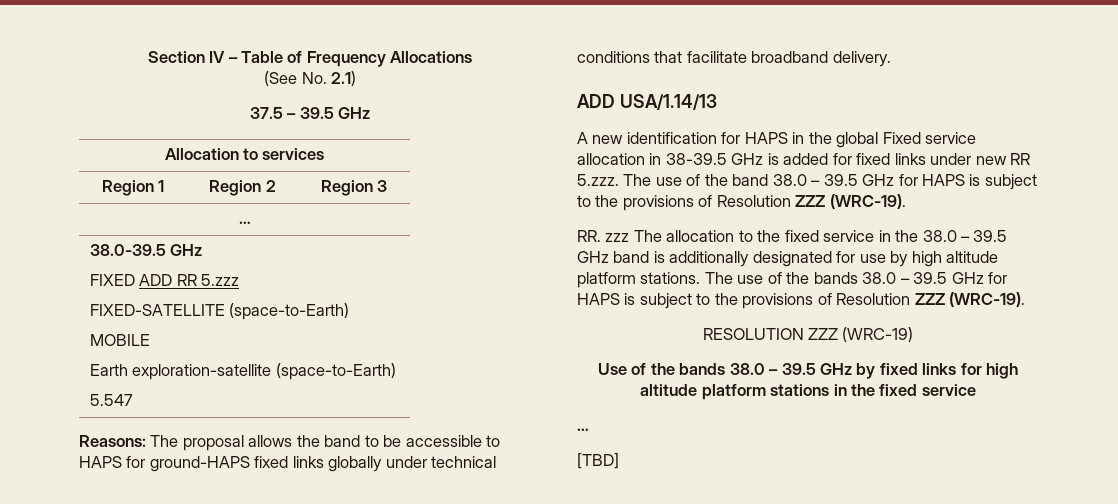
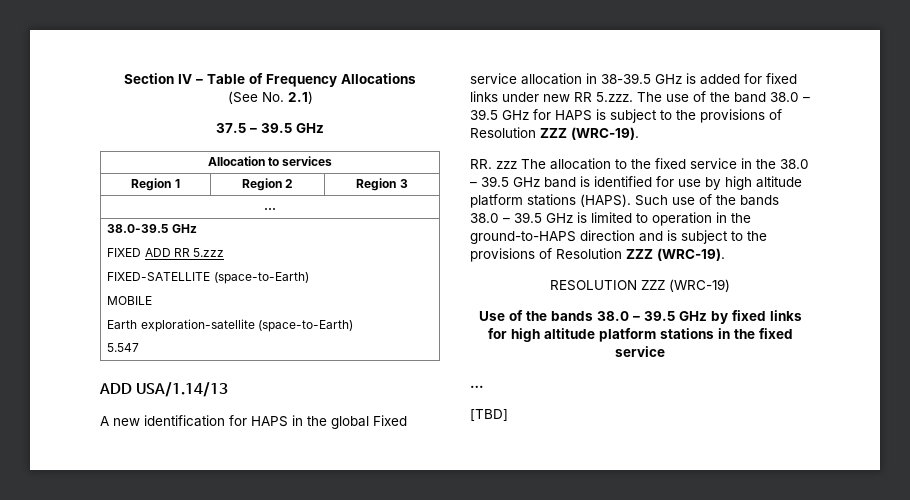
- Reasons: The proposal allows the band to be accessible to HAPS for ground-HAPS fixed links globally under technical conditions that facilitate broadband delivery.
- RR. zzz The allocation to the fixed service in the 38.0 – 39.5 GHz band is additionally designated for use by high altitude platform stations. The use of the bands 38.0 – 39.5 GHz for HAPS is subject to the provisions of Resolution ZZZ (WRC-19).
+ RR. zzz The allocation to the fixed service in the 38.0 – 39.5 GHz band is identified for use by high altitude platform stations (HAPS). Such use of the bands 38.0 – 39.5 GHz is limited to operation in the ground-to-HAPS direction and is subject to the provisions of Resolution ZZZ (WRC-19).

